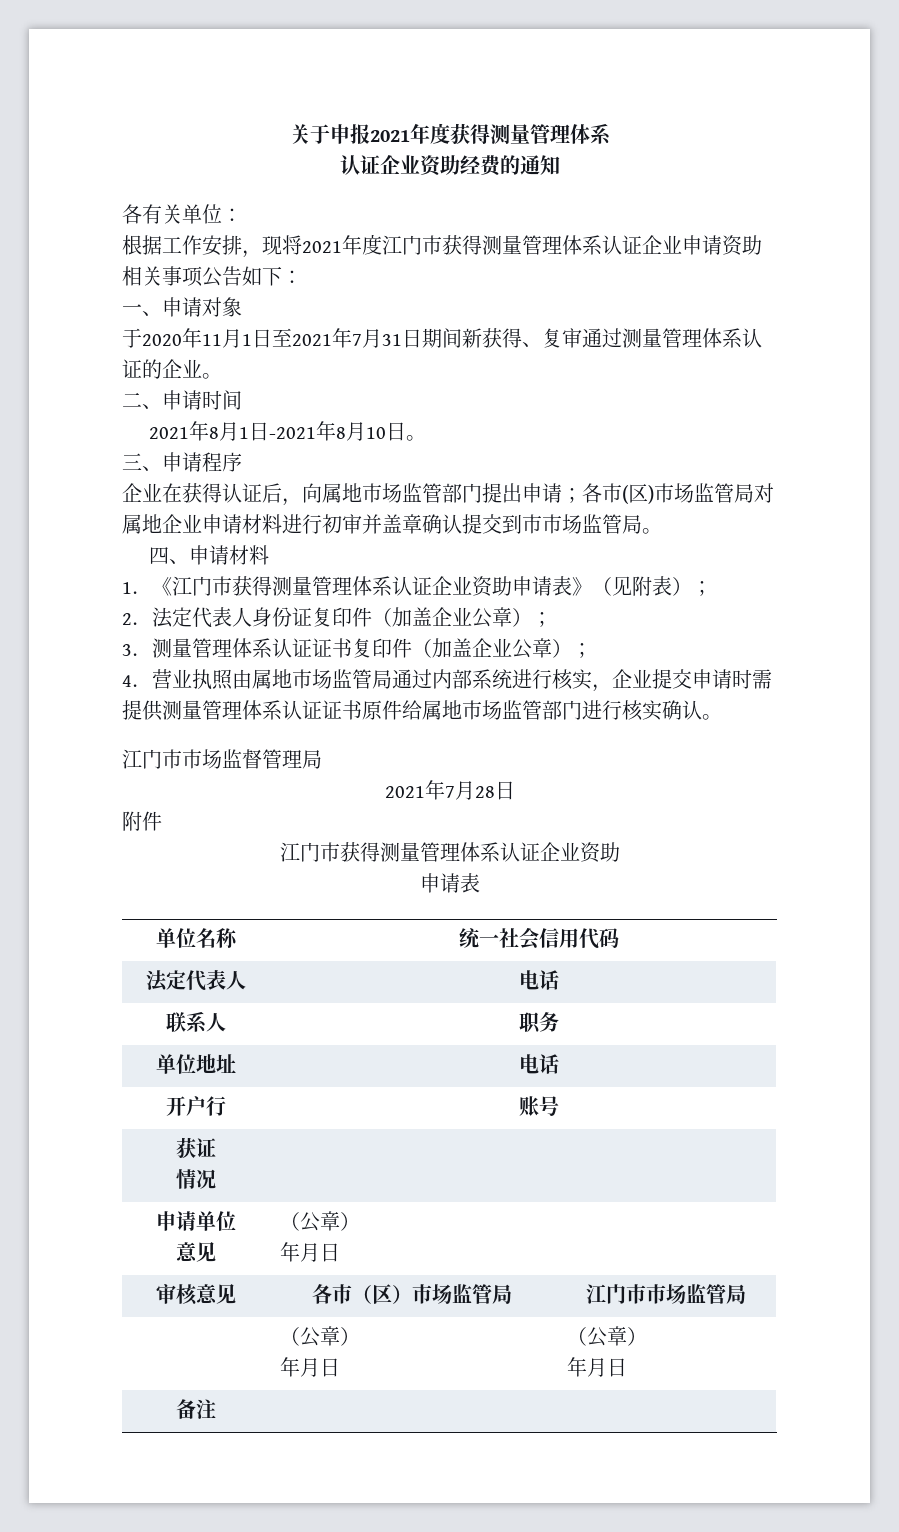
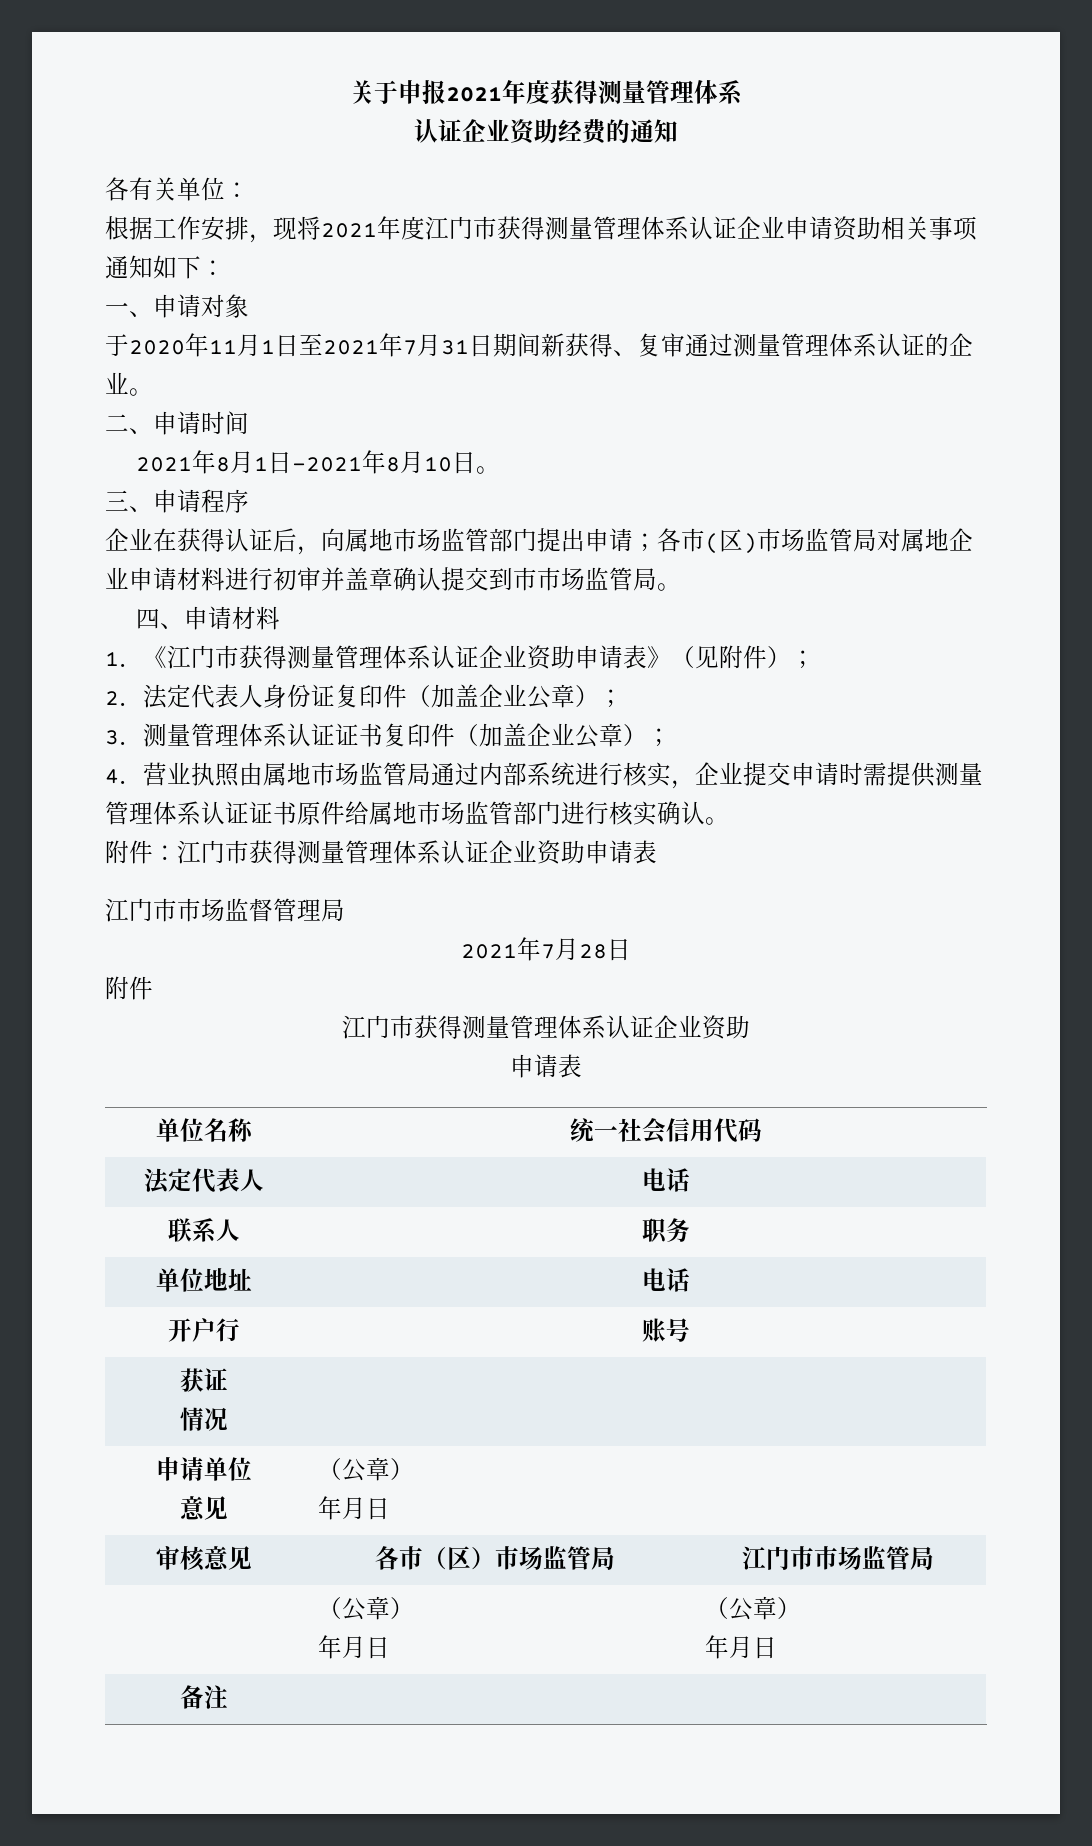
- 根据工作安排，现将2021年度江门市获得测量管理体系认证企业申请资助相关事项公告如下：
+ 根据工作安排，现将2021年度江门市获得测量管理体系认证企业申请资助相关事项通知如下：
- 1．《江门市获得测量管理体系认证企业资助申请表》（见附表）；
+ 1．《江门市获得测量管理体系认证企业资助申请表》（见附件）；
+ 附件：江门市获得测量管理体系认证企业资助申请表

